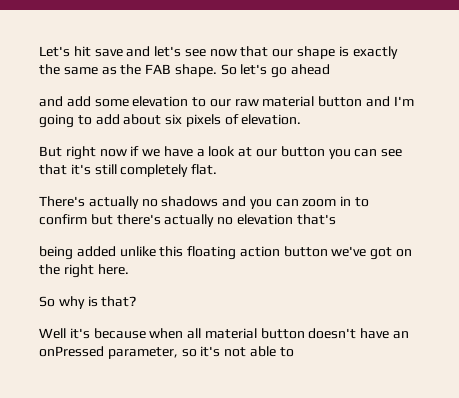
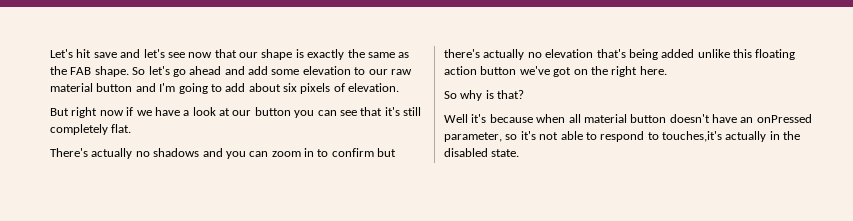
- So let's go ahead
- and add some elevation to our raw material button and I'm going to add about six pixels of elevation.
+ So let's go ahead and add some elevation to our raw material button and I'm going to add about six pixels of elevation.
- There's actually no shadows and you can zoom in to confirm but there's actually no elevation that's
- being added unlike this floating action button we've got on the right here.
+ There's actually no shadows and you can zoom in to confirm but there's actually no elevation that's being added unlike this floating action button we've got on the right here.
- Well it's because when all material button doesn't have an onPressed parameter, so it's not able to
+ Well it's because when all material button doesn't have an onPressed parameter, so it's not able to respond to touches,it's actually in the disabled state.

